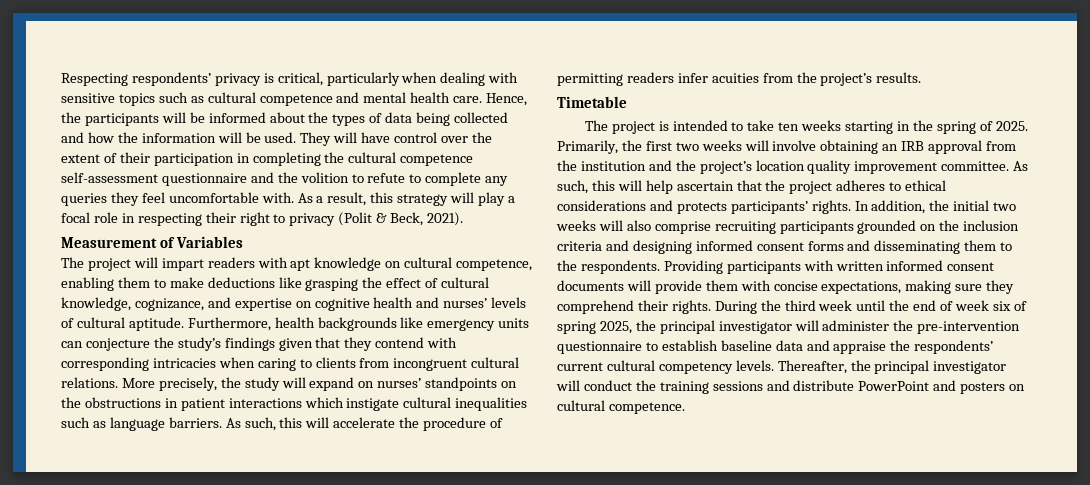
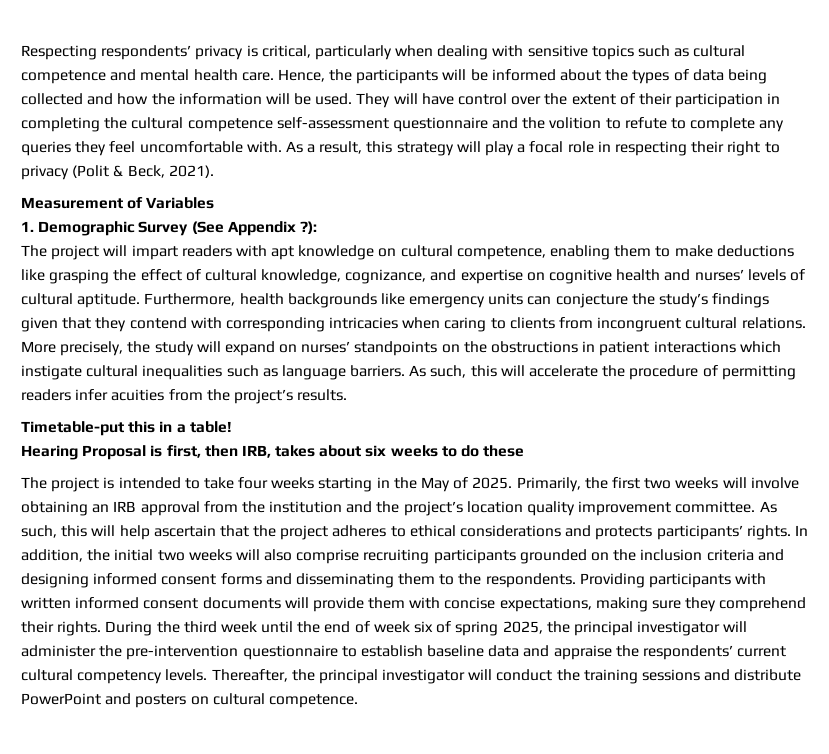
+ 1. Demographic Survey (See Appendix ?):
- Timetable
+ Timetable-put this in a table!
+ Hearing Proposal is first, then IRB, takes about six weeks to do these
- The project is intended to take ten weeks starting in the spring of 2025.
+ The project is intended to take four weeks starting in the May of 2025.

